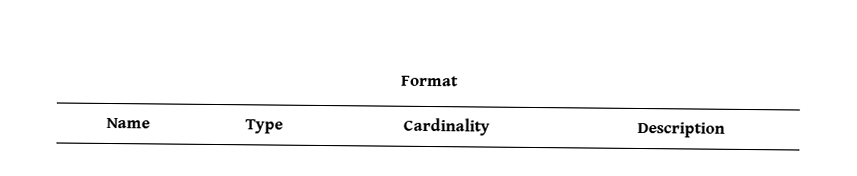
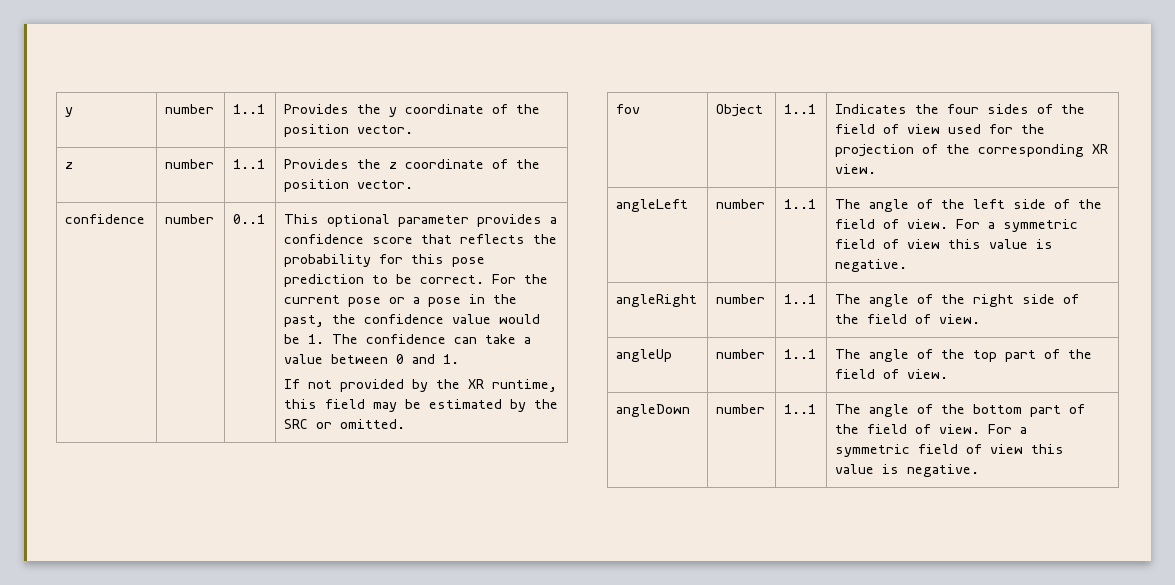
- Format
- Name | Type | Cardinality | Description
+ y | number | 1..1 | Provides the y coordinate of the position vector.
+ z | number | 1..1 | Provides the z coordinate of the position vector.
+ confidence | number | 0..1 | This optional parameter provides a confidence score that reflects the probability for this pose prediction to be correct. For the current pose or a pose in the past, the confidence value would be 1. The confidence can take a value between 0 and 1.
+ If not provided by the XR runtime, this field may be estimated by the SRC or omitted.
+ fov | Object | 1..1 | Indicates the four sides of the field of view used for the projection of the corresponding XR view.
+ angleLeft | number | 1..1 | The angle of the left side of the field of view. For a symmetric field of view this value is negative.
+ angleRight | number | 1..1 | The angle of the right side of the field of view.
+ angleUp | number | 1..1 | The angle of the top part of the field of view.
+ angleDown | number | 1..1 | The angle of the bottom part of the field of view. For a symmetric field of view this value is negative.

